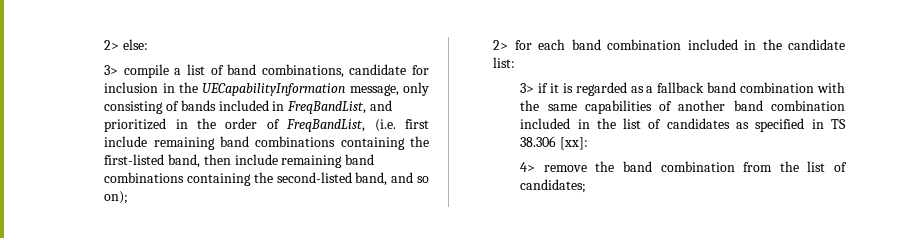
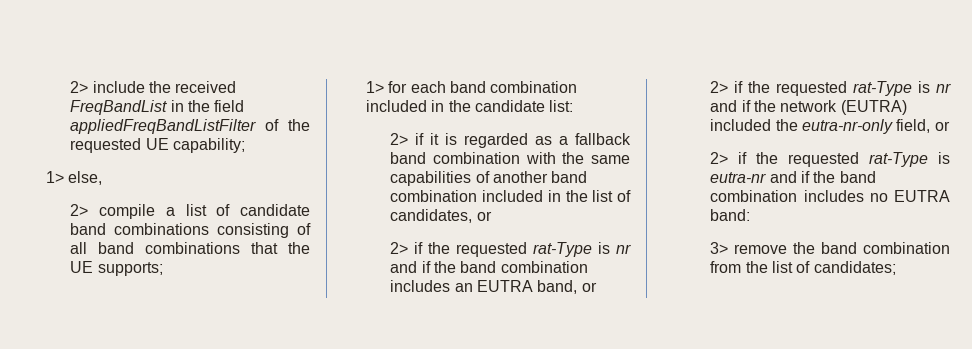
- 2> else:
- 3> compile a list of band combinations, candidate for inclusion in the UECapabilityInformation message, only consisting of bands included in FreqBandList, and prioritized in the order of FreqBandList, (i.e. first include remaining band combinations containing the first-listed band, then include remaining band combinations containing the second-listed band, and so on);
- 2> for each band combination included in the candidate list:
+ 2> include the received FreqBandList in the field appliedFreqBandListFilter of the requested UE capability;
+ 1> else,
+ 2> compile a list of candidate band combinations consisting of all band combinations that the UE supports;
+ 1> for each band combination included in the candidate list:
- 3> if it is regarded as a fallback band combination with the same capabilities of another band combination included in the list of candidates as specified in TS 38.306 [xx]:
- 4> remove the band combination from the list of candidates;
+ 2> if it is regarded as a fallback band combination with the same capabilities of another band combination included in the list of candidates, or
+ 2> if the requested rat-Type is nr and if the band combination includes an EUTRA band, or
+ 2> if the requested rat-Type is nr and if the network (EUTRA) included the eutra-nr-only field, or
+ 2> if the requested rat-Type is eutra-nr and if the band combination includes no EUTRA band:
+ 3> remove the band combination from the list of candidates;

